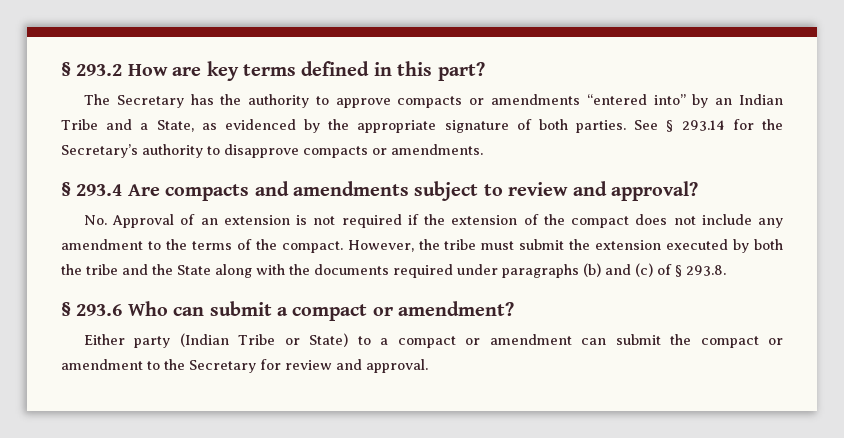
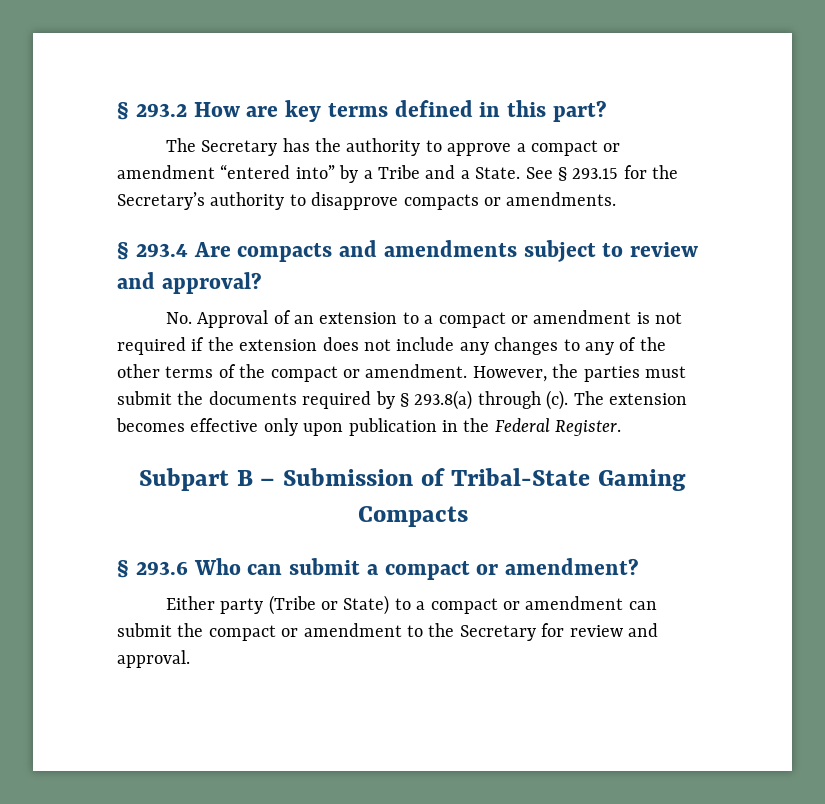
- The Secretary has the authority to approve compacts or amendments “entered into” by an Indian Tribe and a State, as evidenced by the appropriate signature of both parties.
+ The Secretary has the authority to approve a compact or amendment “entered into” by a Tribe and a State.
- See § 293.14 for the Secretary’s authority to disapprove compacts or amendments.
+ See § 293.15 for the Secretary’s authority to disapprove compacts or amendments.
- No. Approval of an extension is not required if the extension of the compact does not include any amendment to the terms of the compact.
+ No. Approval of an extension to a compact or amendment is not required if the extension does not include any changes to any of the other terms of the compact or amendment.
- However, the tribe must submit the extension executed by both the tribe and the State along with the documents required under paragraphs (b) and (c) of § 293.8.
+ However, the parties must submit the documents required by § 293.8(a) through (c). The extension becomes effective only upon publication in the Federal Register.
+ Subpart B – Submission of Tribal-State Gaming Compacts
- Either party (Indian Tribe or State) to a compact or amendment can submit the compact or amendment to the Secretary for review and approval.
+ Either party (Tribe or State) to a compact or amendment can submit the compact or amendment to the Secretary for review and approval.

